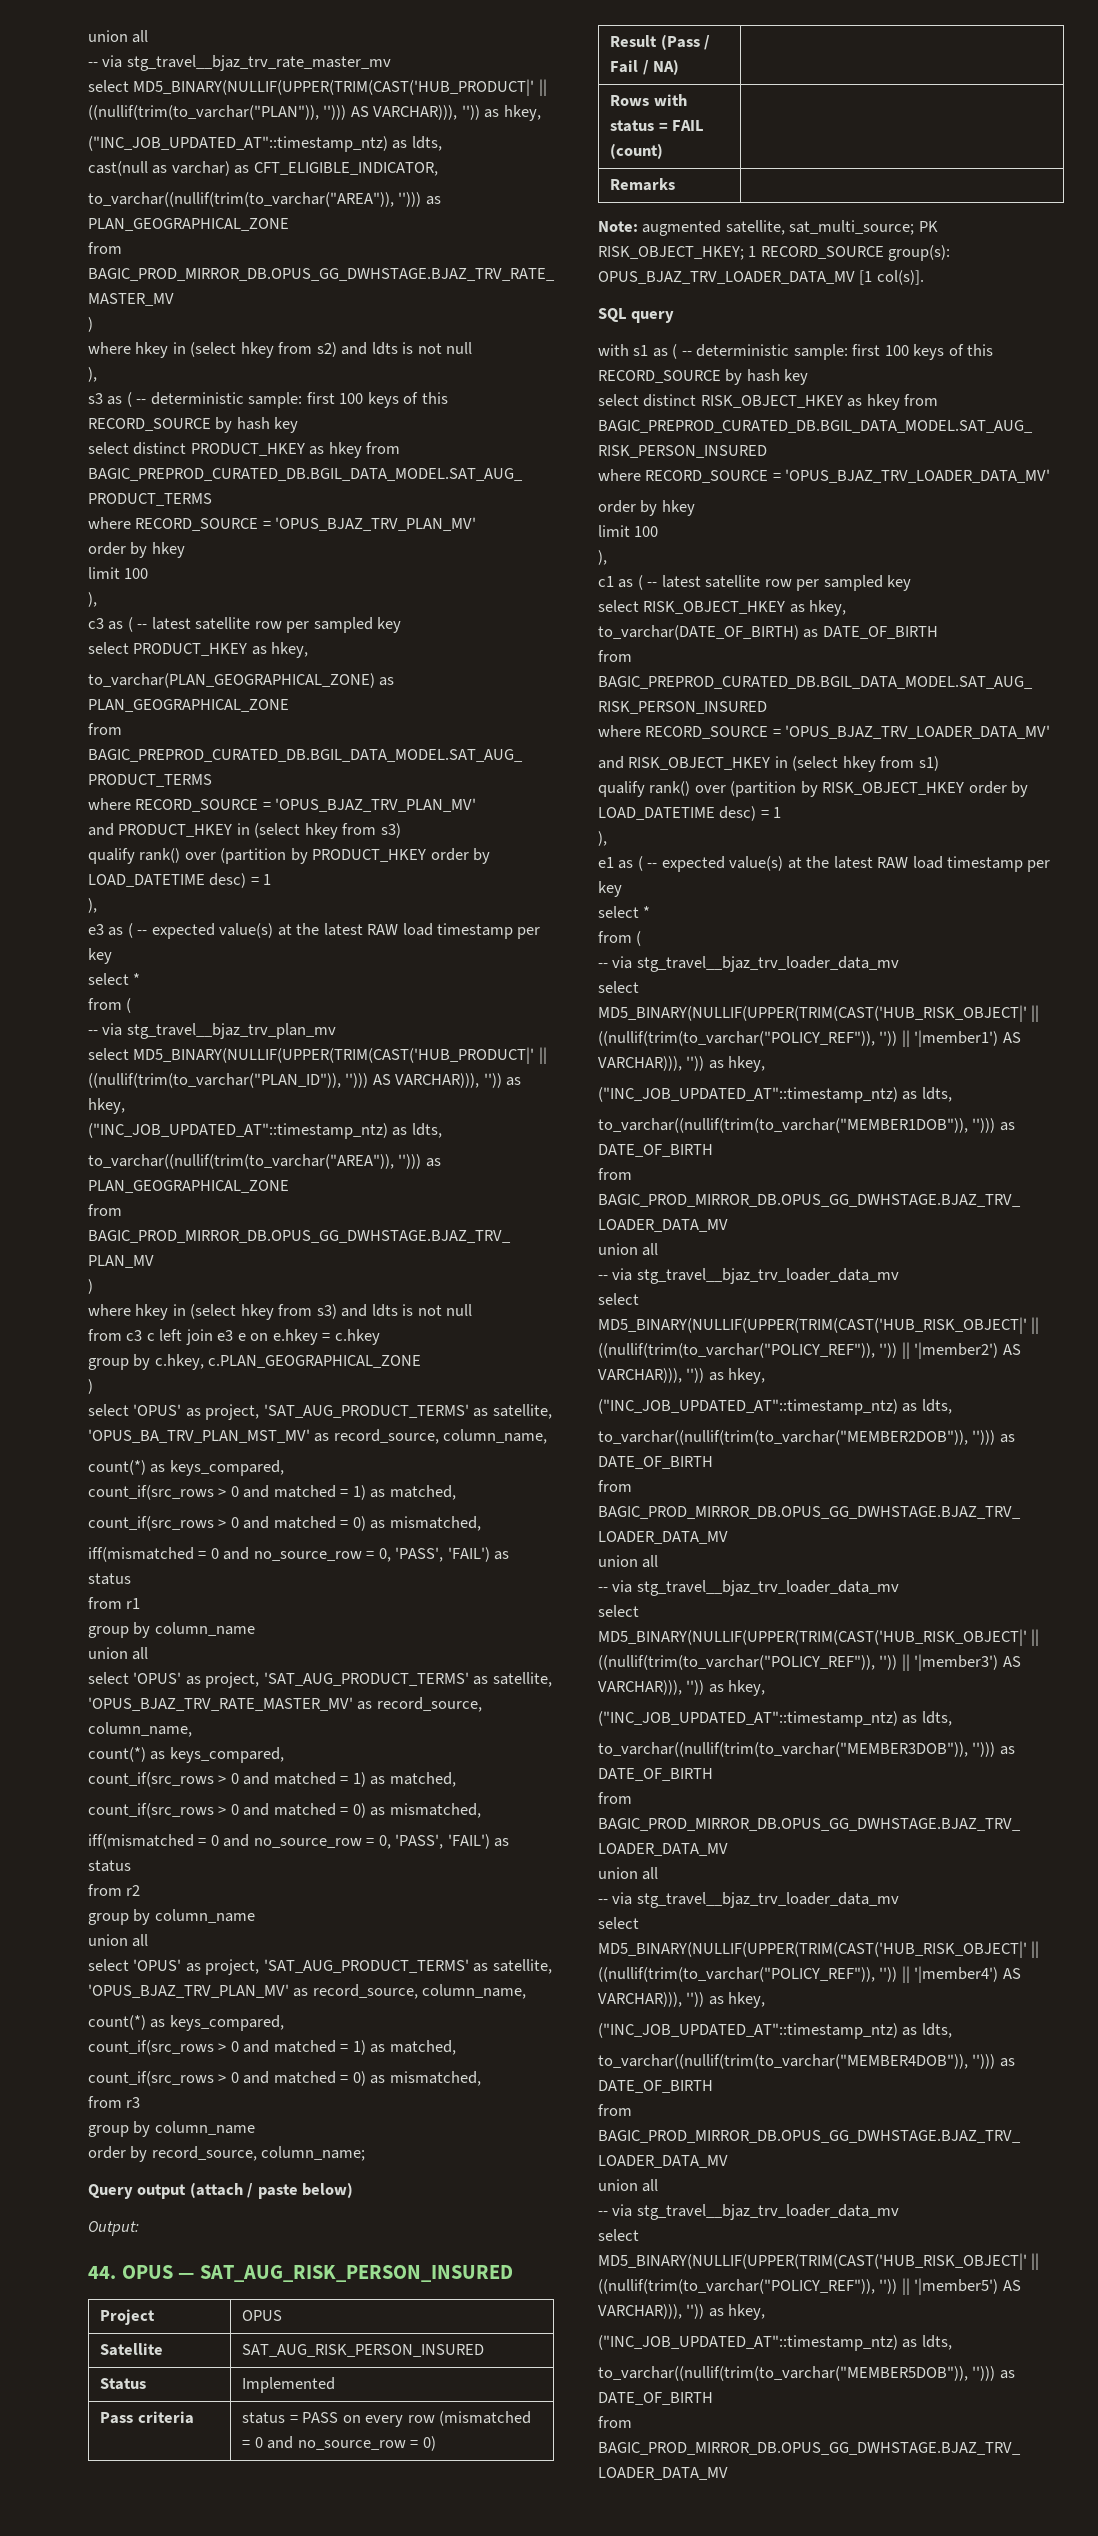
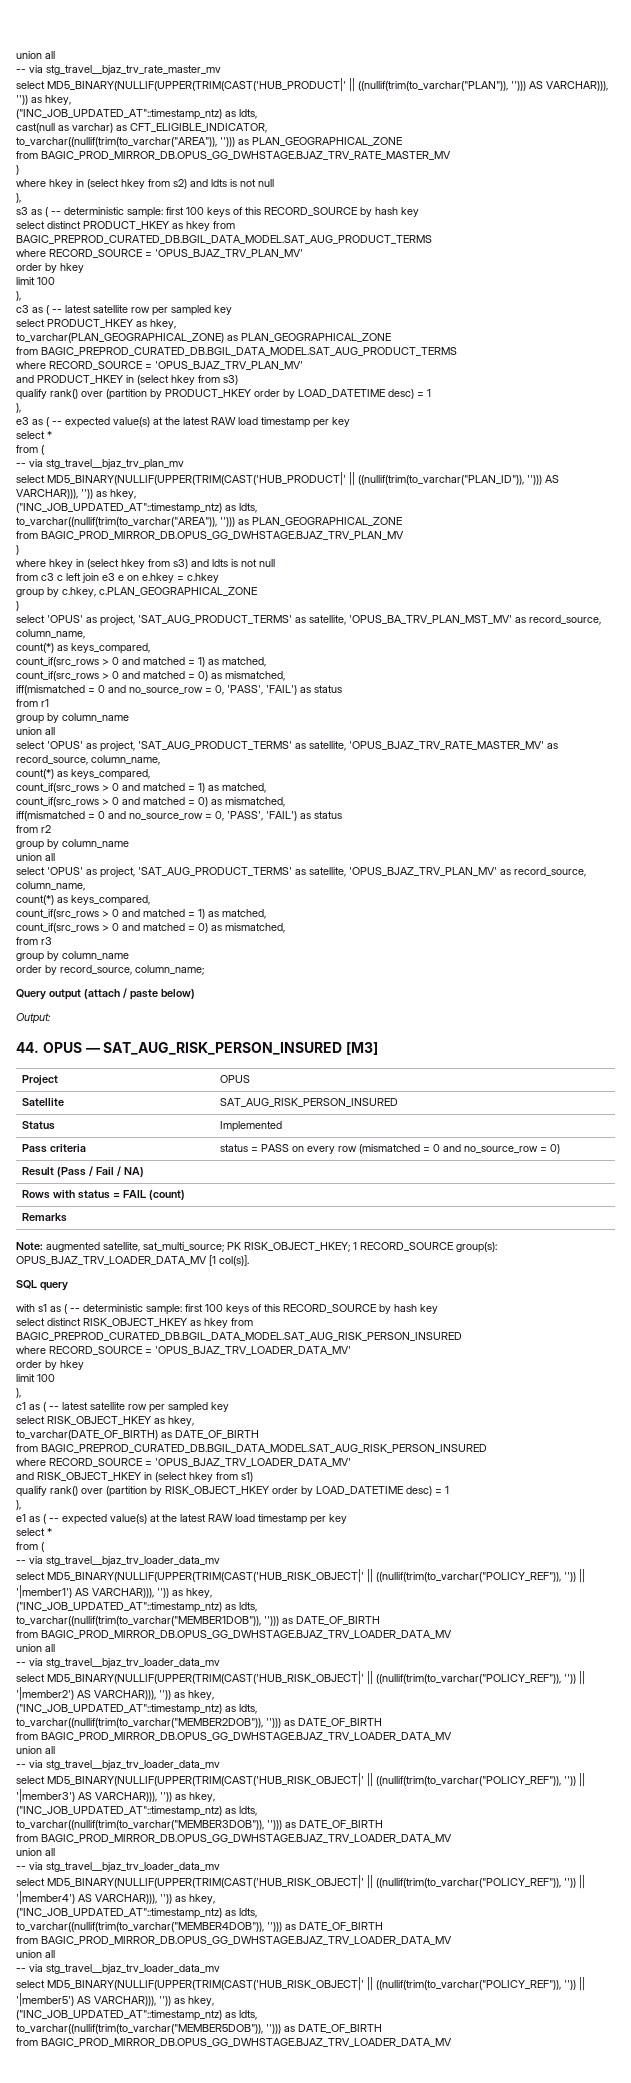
- 44. OPUS — SAT_AUG_RISK_PERSON_INSURED
+ 44. OPUS — SAT_AUG_RISK_PERSON_INSURED [M3]

